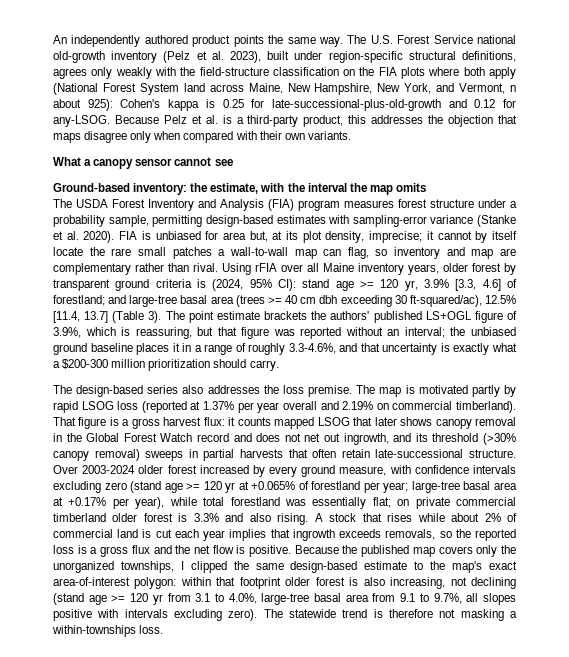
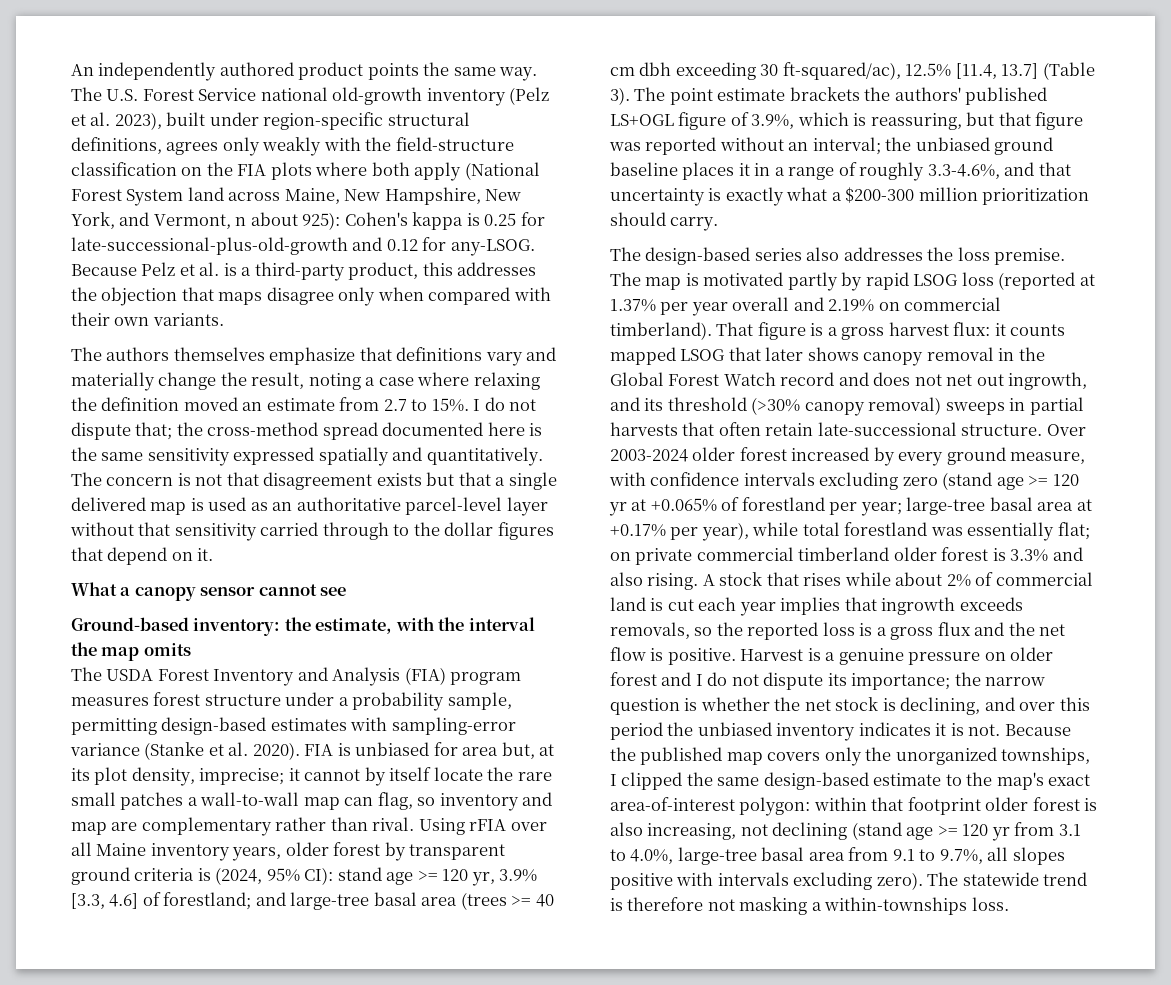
+ The authors themselves emphasize that definitions vary and materially change the result, noting a case where relaxing the definition moved an estimate from 2.7 to 15%. I do not dispute that; the cross-method spread documented here is the same sensitivity expressed spatially and quantitatively. The concern is not that disagreement exists but that a single delivered map is used as an authoritative parcel-level layer without that sensitivity carried through to the dollar figures that depend on it.
+ Harvest is a genuine pressure on older forest and I do not dispute its importance; the narrow question is whether the net stock is declining, and over this period the unbiased inventory indicates it is not.

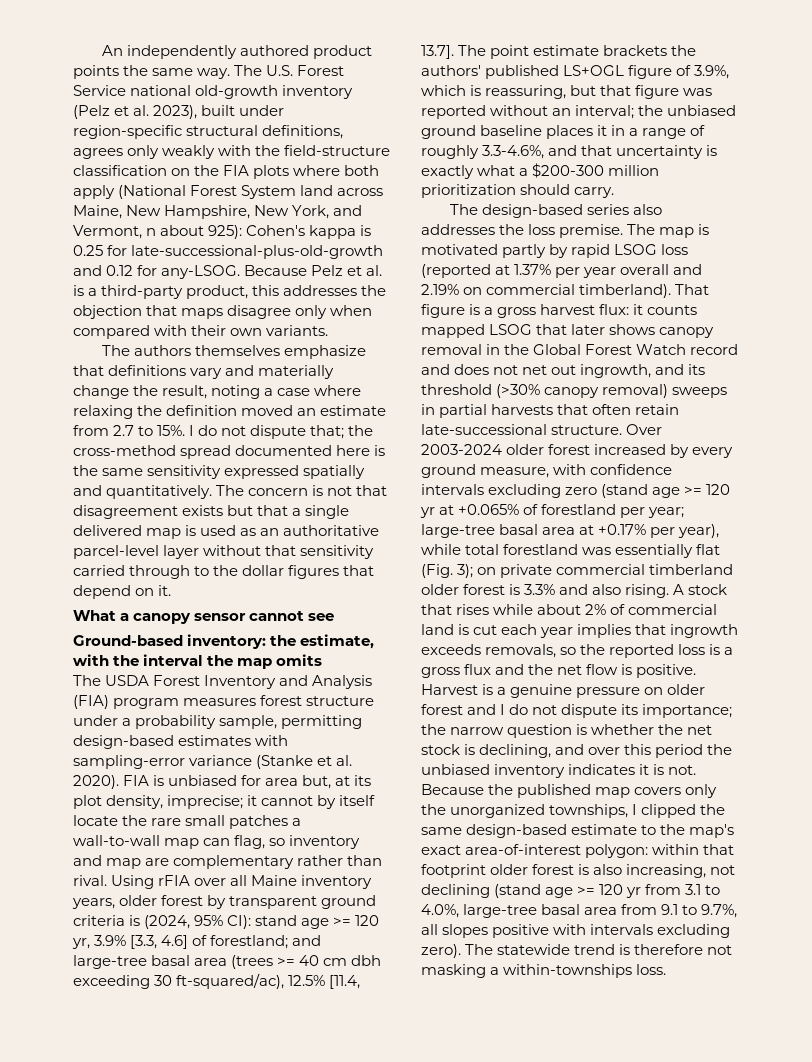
- and large-tree basal area (trees >= 40 cm dbh exceeding 30 ft-squared/ac), 12.5% [11.4, 13.7] (Table 3). The point estimate brackets the authors' published LS+OGL figure of 3.9%, which is reassuring, but that figure was reported without an interval;
+ and large-tree basal area (trees >= 40 cm dbh exceeding 30 ft-squared/ac), 12.5% [11.4, 13.7]. The point estimate brackets the authors' published LS+OGL figure of 3.9%, which is reassuring, but that figure was reported without an interval;
- Over 2003-2024 older forest increased by every ground measure, with confidence intervals excluding zero (stand age >= 120 yr at +0.065% of forestland per year; large-tree basal area at +0.17% per year), while total forestland was essentially flat; on private commercial timberland older forest is 3.3% and also rising.
+ Over 2003-2024 older forest increased by every ground measure, with confidence intervals excluding zero (stand age >= 120 yr at +0.065% of forestland per year; large-tree basal area at +0.17% per year), while total forestland was essentially flat (Fig. 3); on private commercial timberland older forest is 3.3% and also rising.

